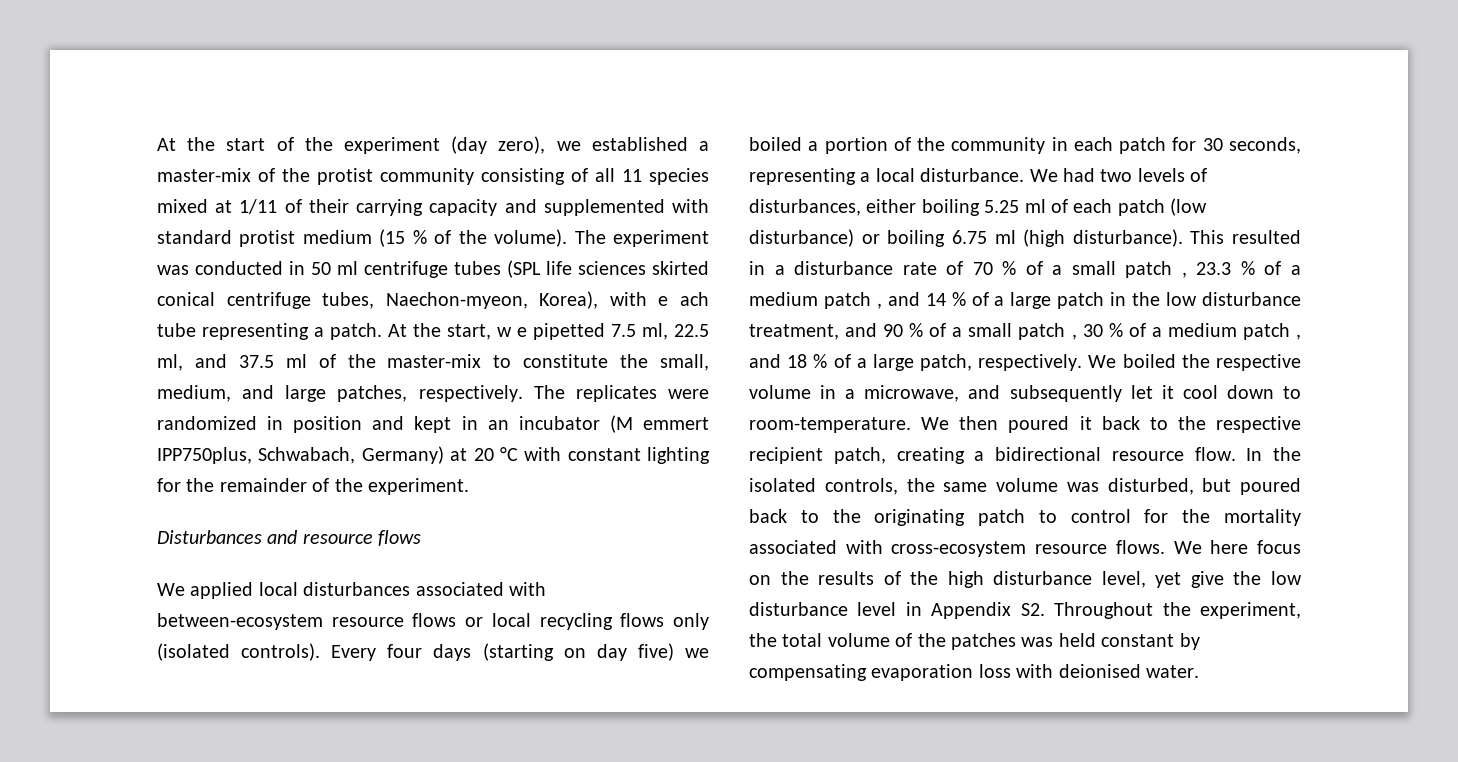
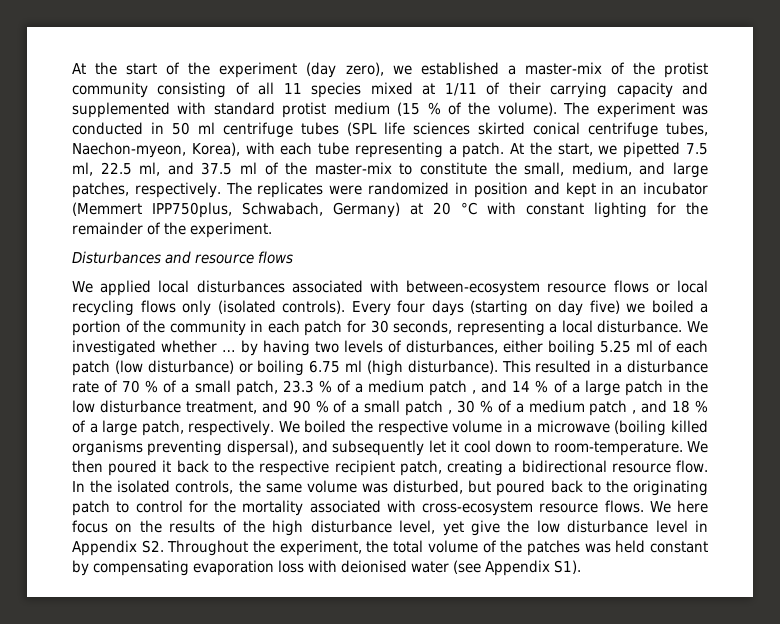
- The experiment was conducted in 50 ml centrifuge tubes (SPL life sciences skirted conical centrifuge tubes, Naechon-myeon, Korea), with e ach tube representing a patch.
+ The experiment was conducted in 50 ml centrifuge tubes (SPL life sciences skirted conical centrifuge tubes, Naechon-myeon, Korea), with each tube representing a patch.
- At the start, w e pipetted 7.5 ml, 22.5 ml, and 37.5 ml of the master-mix to constitute the small, medium, and large patches, respectively.
+ At the start, we pipetted 7.5 ml, 22.5 ml, and 37.5 ml of the master-mix to constitute the small, medium, and large patches, respectively.
- The replicates were randomized in position and kept in an incubator (M emmert IPP750plus, Schwabach, Germany) at 20 °C with constant lighting for the remainder of the experiment.
+ The replicates were randomized in position and kept in an incubator (Memmert IPP750plus, Schwabach, Germany) at 20 °C with constant lighting for the remainder of the experiment.
- We had two levels of disturbances, either boiling 5.25 ml of each patch (low disturbance) or boiling 6.75 ml (high disturbance).
+ We investigated whether … by having two levels of disturbances, either boiling 5.25 ml of each patch (low disturbance) or boiling 6.75 ml (high disturbance).
- This resulted in a disturbance rate of 70 % of a small patch , 23.3 % of a medium patch , and 14 % of a large patch in the low disturbance treatment, and 90 % of a small patch , 30 % of a medium patch , and 18 % of a large patch, respectively.
+ This resulted in a disturbance rate of 70 % of a small patch, 23.3 % of a medium patch , and 14 % of a large patch in the low disturbance treatment, and 90 % of a small patch , 30 % of a medium patch , and 18 % of a large patch, respectively.
- We boiled the respective volume in a microwave, and subsequently let it cool down to room-temperature.
+ We boiled the respective volume in a microwave (boiling killed organisms preventing dispersal), and subsequently let it cool down to room-temperature.
- We here focus on the results of the high disturbance level, yet give the low disturbance level in Appendix S2. Throughout the experiment, the total volume of the patches was held constant by compensating evaporation loss with deionised water.
+ We here focus on the results of the high disturbance level, yet give the low disturbance level in Appendix S2. Throughout the experiment, the total volume of the patches was held constant by compensating evaporation loss with deionised water (see Appendix S1).

